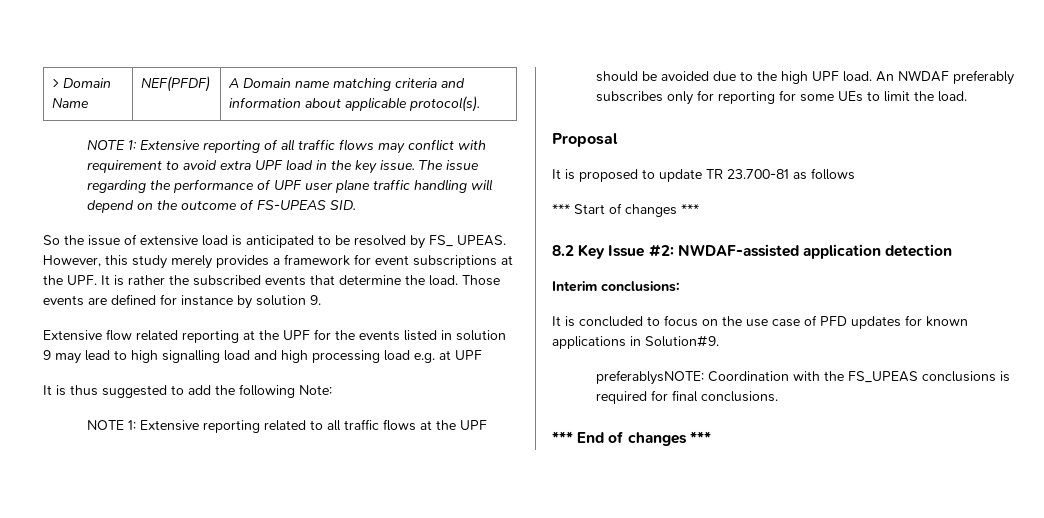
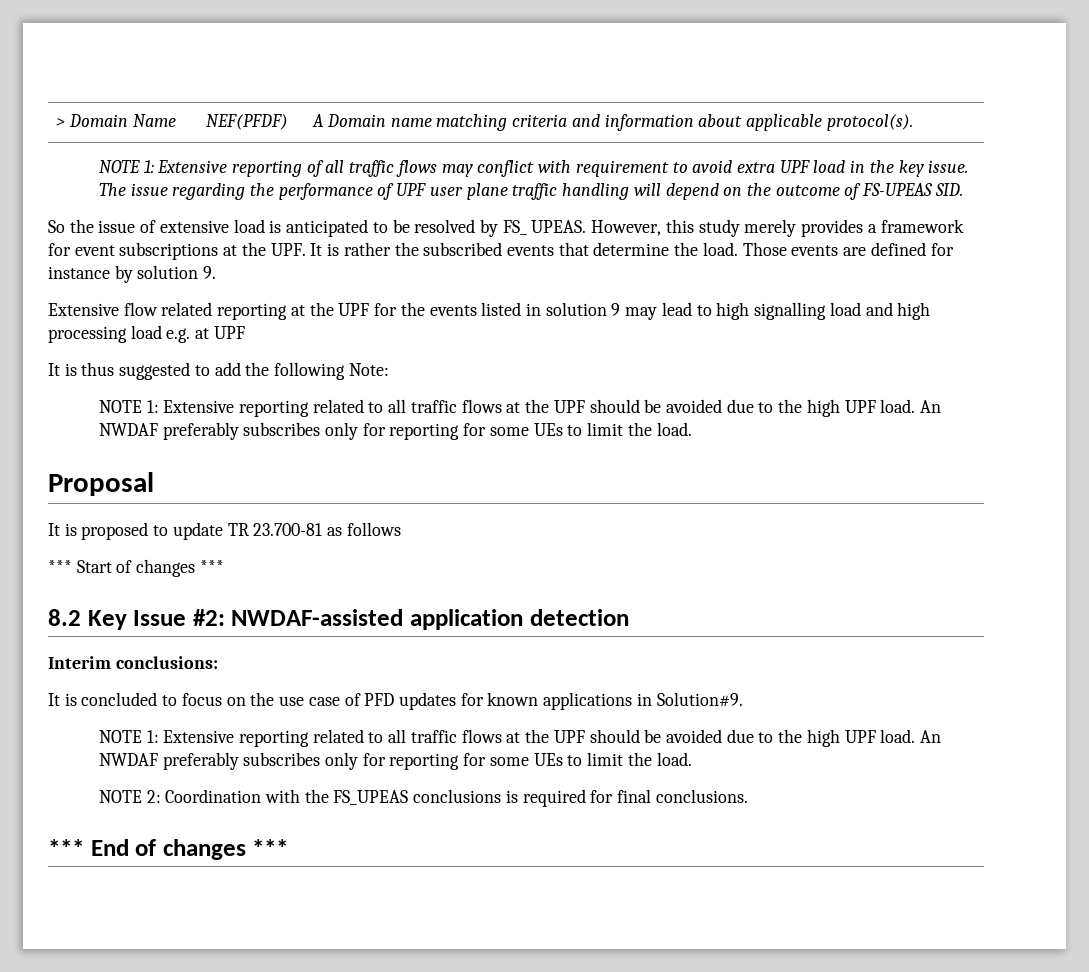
  It is concluded to focus on the use case of PFD updates for known applications in Solution#9.
- preferablysNOTE: Coordination with the FS_UPEAS conclusions is required for final conclusions.
+ NOTE 1: Extensive reporting related to all traffic flows at the UPF should be avoided due to the high UPF load. An NWDAF preferably subscribes only for reporting for some UEs to limit the load.
+ NOTE 2: Coordination with the FS_UPEAS conclusions is required for final conclusions.

